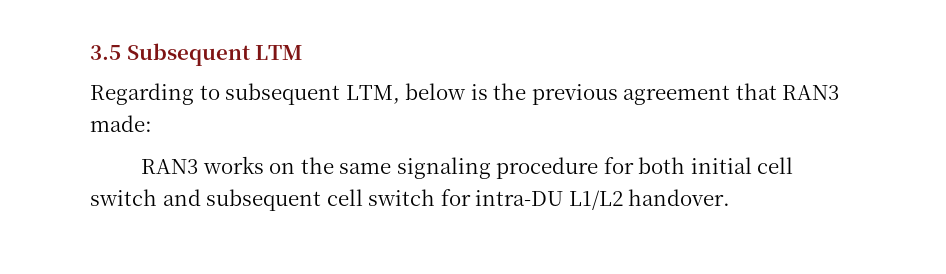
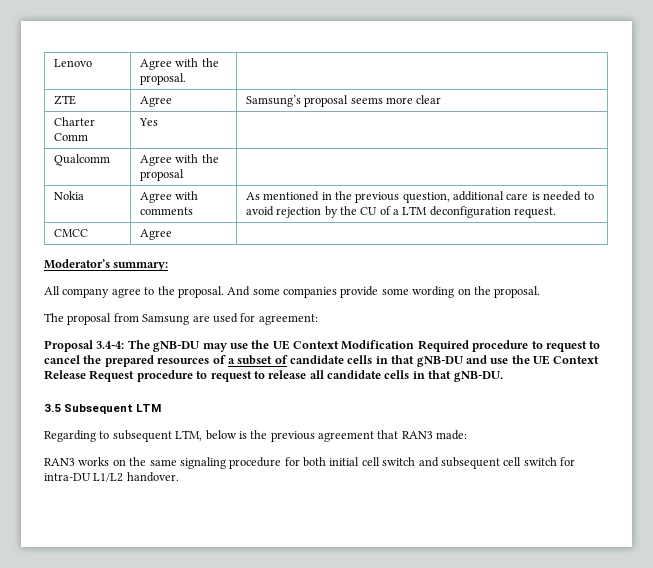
+ Lenovo | Agree with the proposal. |
+ ZTE | Agree | Samsung’s proposal seems more clear
+ Charter Comm | Yes |
+ Qualcomm | Agree with the proposal |
+ Nokia | Agree with comments | As mentioned in the previous question, additional care is needed to avoid rejection by the CU of a LTM deconfiguration request.
+ CMCC | Agree |
+ Moderator’s summary:
+ All company agree to the proposal. And some companies provide some wording on the proposal.
+ The proposal from Samsung are used for agreement:
+ Proposal 3.4-4: The gNB-DU may use the UE Context Modification Required procedure to request to cancel the prepared resources of a subset of candidate cells in that gNB-DU and use the UE Context Release Request procedure to request to release all candidate cells in that gNB-DU.

